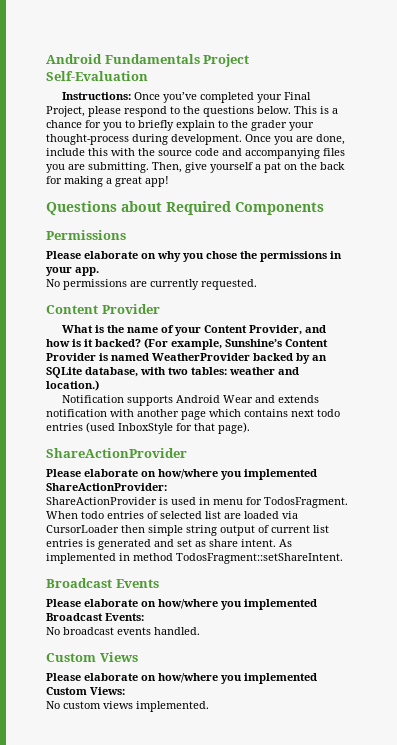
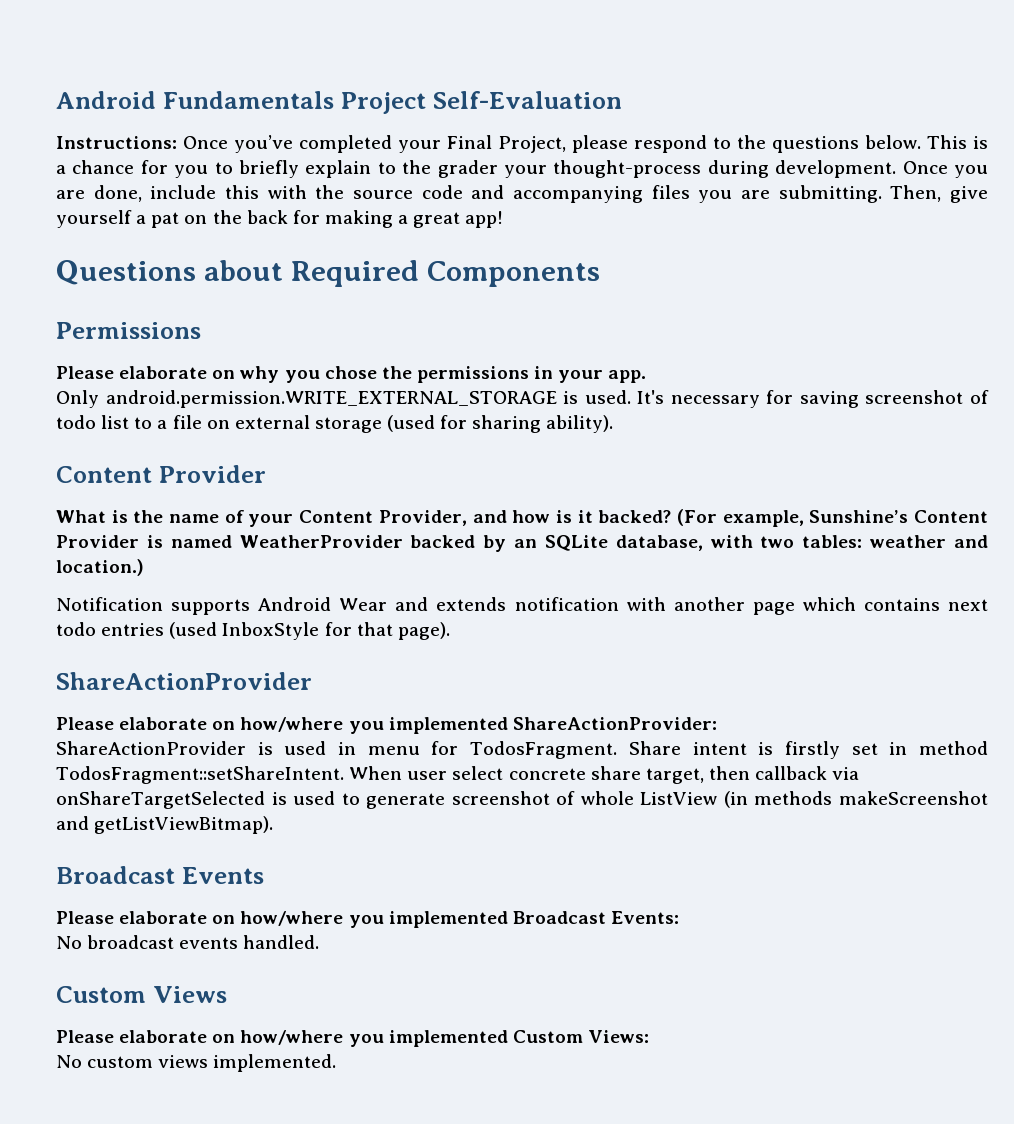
- No permissions are currently requested.
+ Only android.permission.WRITE_EXTERNAL_STORAGE is used. It's necessary for saving screenshot of todo list to a file on external storage (used for sharing ability).
- When todo entries of selected list are loaded via CursorLoader then simple string output of current list entries is generated and set as share intent. As implemented in method TodosFragment::setShareIntent.
+ Share intent is firstly set in method TodosFragment::setShareIntent. When user select concrete share target, then callback via onShareTargetSelected is used to generate screenshot of whole ListView (in methods makeScreenshot and getListViewBitmap).

